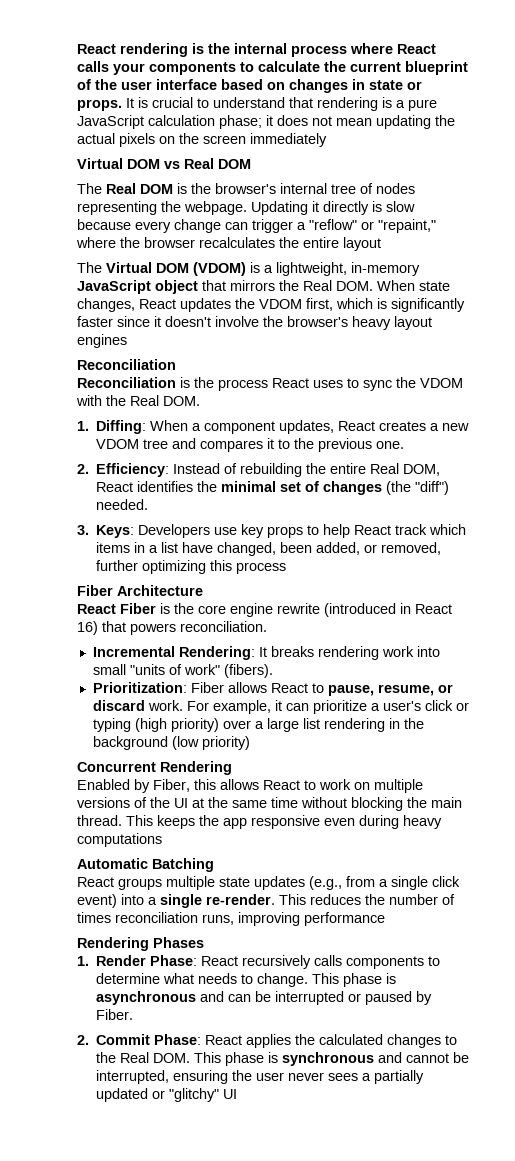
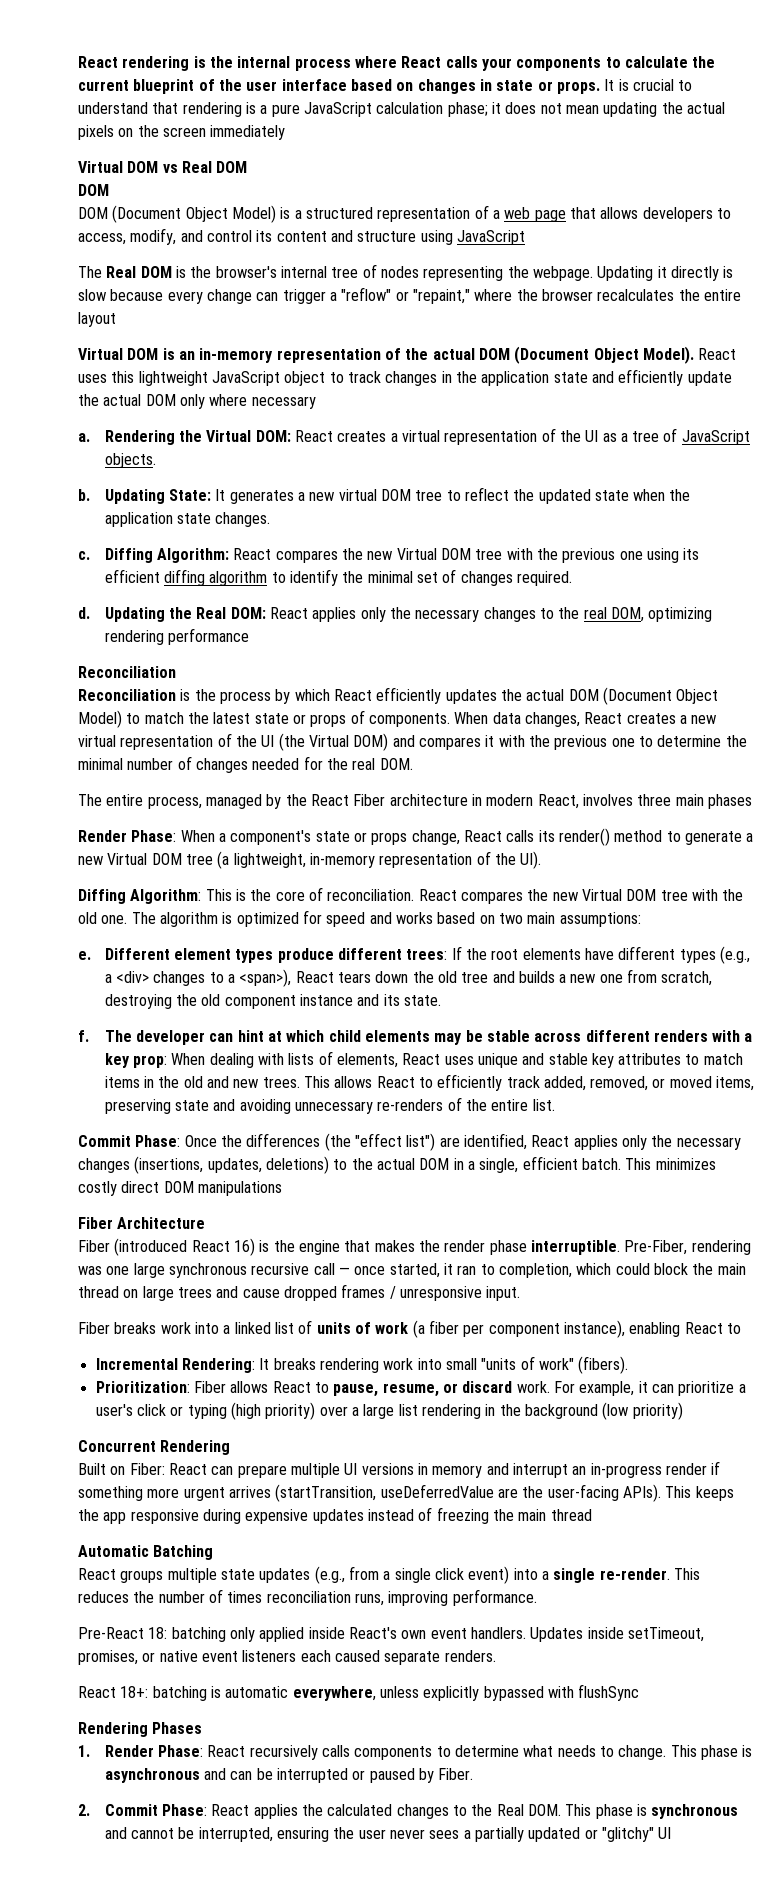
  Virtual DOM vs Real DOM
+ DOM
+ DOM (Document Object Model) is a structured representation of a web page that allows developers to access, modify, and control its content and structure using JavaScript
- The Virtual DOM (VDOM) is a lightweight, in-memory JavaScript object that mirrors the Real DOM. When state changes, React updates the VDOM first, which is significantly faster since it doesn't involve the browser's heavy layout engines
+ Virtual DOM is an in-memory representation of the actual DOM (Document Object Model). React uses this lightweight JavaScript object to track changes in the application state and efficiently update the actual DOM only where necessary
+ a. Rendering the Virtual DOM: React creates a virtual representation of the UI as a tree of JavaScript objects.
+ b. Updating State: It generates a new virtual DOM tree to reflect the updated state when the application state changes.
+ c. Diffing Algorithm: React compares the new Virtual DOM tree with the previous one using its efficient diffing algorithm to identify the minimal set of changes required.
+ d. Updating the Real DOM: React applies only the necessary changes to the real DOM, optimizing rendering performance
- Reconciliation is the process React uses to sync the VDOM with the Real DOM.
- 1. Diffing: When a component updates, React creates a new VDOM tree and compares it to the previous one.
- 2. Efficiency: Instead of rebuilding the entire Real DOM, React identifies the minimal set of changes (the "diff") needed.
- 3. Keys: Developers use key props to help React track which items in a list have changed, been added, or removed, further optimizing this process
+ Reconciliation is the process by which React efficiently updates the actual DOM (Document Object Model) to match the latest state or props of components. When data changes, React creates a new virtual representation of the UI (the Virtual DOM) and compares it with the previous one to determine the minimal number of changes needed for the real DOM.
+ The entire process, managed by the React Fiber architecture in modern React, involves three main phases
+ Render Phase: When a component's state or props change, React calls its render() method to generate a new Virtual DOM tree (a lightweight, in-memory representation of the UI).
+ Diffing Algorithm: This is the core of reconciliation. React compares the new Virtual DOM tree with the old one. The algorithm is optimized for speed and works based on two main assumptions:
+ e. Different element types produce different trees: If the root elements have different types (e.g., a <div> changes to a <span>), React tears down the old tree and builds a new one from scratch, destroying the old component instance and its state.
+ f. The developer can hint at which child elements may be stable across different renders with a key prop: When dealing with lists of elements, React uses unique and stable key attributes to match items in the old and new trees. This allows React to efficiently track added, removed, or moved items, preserving state and avoiding unnecessary re-renders of the entire list.
+ Commit Phase: Once the differences (the "effect list") are identified, React applies only the necessary changes (insertions, updates, deletions) to the actual DOM in a single, efficient batch. This minimizes costly direct DOM manipulations
  Fiber Architecture
- React Fiber is the core engine rewrite (introduced in React 16) that powers reconciliation.
+ Fiber (introduced React 16) is the engine that makes the render phase interruptible. Pre-Fiber, rendering was one large synchronous recursive call — once started, it ran to completion, which could block the main thread on large trees and cause dropped frames / unresponsive input.
+ Fiber breaks work into a linked list of units of work (a fiber per component instance), enabling React to
- Enabled by Fiber, this allows React to work on multiple versions of the UI at the same time without blocking the main thread.
+ Built on Fiber: React can prepare multiple UI versions in memory and interrupt an in-progress render if something more urgent arrives (startTransition, useDeferredValue are the user-facing APIs).
- This keeps the app responsive even during heavy computations
+ This keeps the app responsive during expensive updates instead of freezing the main thread
- This reduces the number of times reconciliation runs, improving performance
+ This reduces the number of times reconciliation runs, improving performance.
+ Pre-React 18: batching only applied inside React's own event handlers. Updates inside setTimeout, promises, or native event listeners each caused separate renders.
+ React 18+: batching is automatic everywhere, unless explicitly bypassed with flushSync

